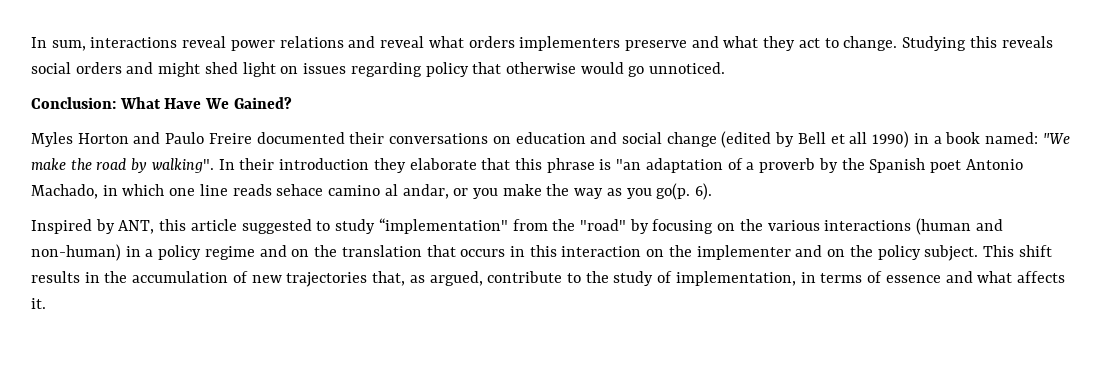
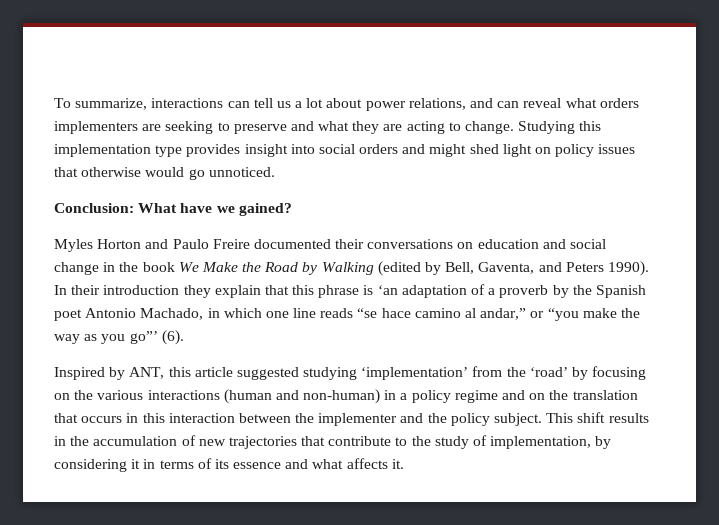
- In sum, interactions reveal power relations and reveal what orders implementers preserve and what they act to change.
+ To summarize, interactions can tell us a lot about power relations, and can reveal what orders implementers are seeking to preserve and what they are acting to change.
- Studying this reveals social orders and might shed light on issues regarding policy that otherwise would go unnoticed.
+ Studying this implementation type provides insight into social orders and might shed light on policy issues that otherwise would go unnoticed.
- Conclusion: What Have We Gained?
+ Conclusion: What have we gained?
- Myles Horton and Paulo Freire documented their conversations on education and social change (edited by Bell et all 1990) in a book named: "We make the road by walking".
+ Myles Horton and Paulo Freire documented their conversations on education and social change in the book We Make the Road by Walking (edited by Bell, Gaventa, and Peters 1990).
- In their introduction they elaborate that this phrase is "an adaptation of a proverb by the Spanish poet Antonio Machado, in which one line reads sehace camino al andar, or you make the way as you go(p. 6).
+ In their introduction they explain that this phrase is ‘an adaptation of a proverb by the Spanish poet Antonio Machado, in which one line reads “se hace camino al andar,” or “you make the way as you go”’ (6).
- Inspired by ANT, this article suggested to study “implementation" from the "road" by focusing on the various interactions (human and non-human) in a policy regime and on the translation that occurs in this interaction on the implementer and on the policy subject.
+ Inspired by ANT, this article suggested studying ‘implementation’ from the ‘road’ by focusing on the various interactions (human and non-human) in a policy regime and on the translation that occurs in this interaction between the implementer and the policy subject.
- This shift results in the accumulation of new trajectories that, as argued, contribute to the study of implementation, in terms of essence and what affects it.
+ This shift results in the accumulation of new trajectories that contribute to the study of implementation, by considering it in terms of its essence and what affects it.

